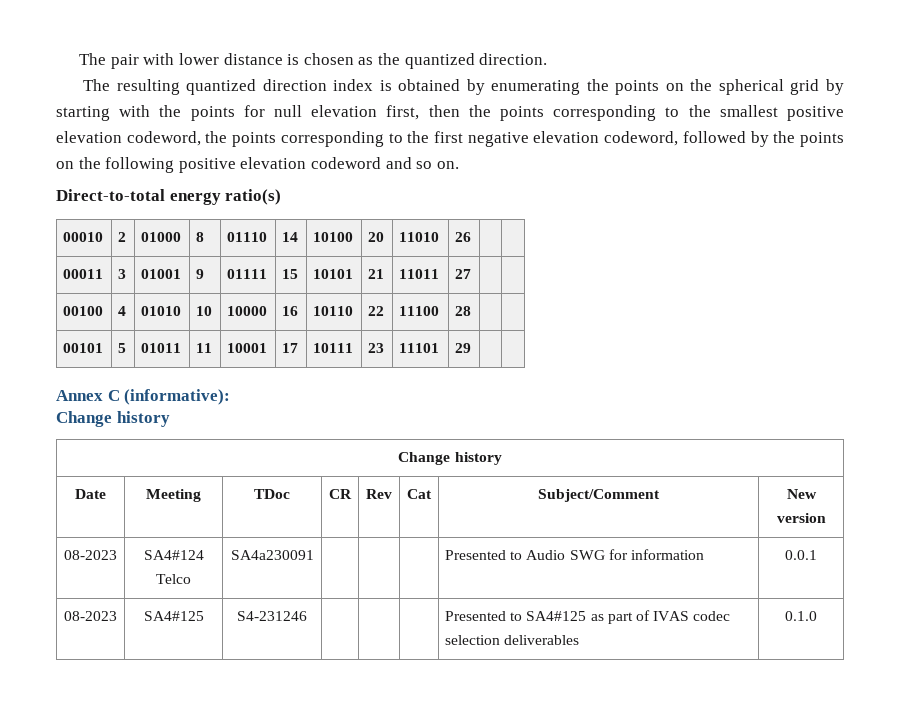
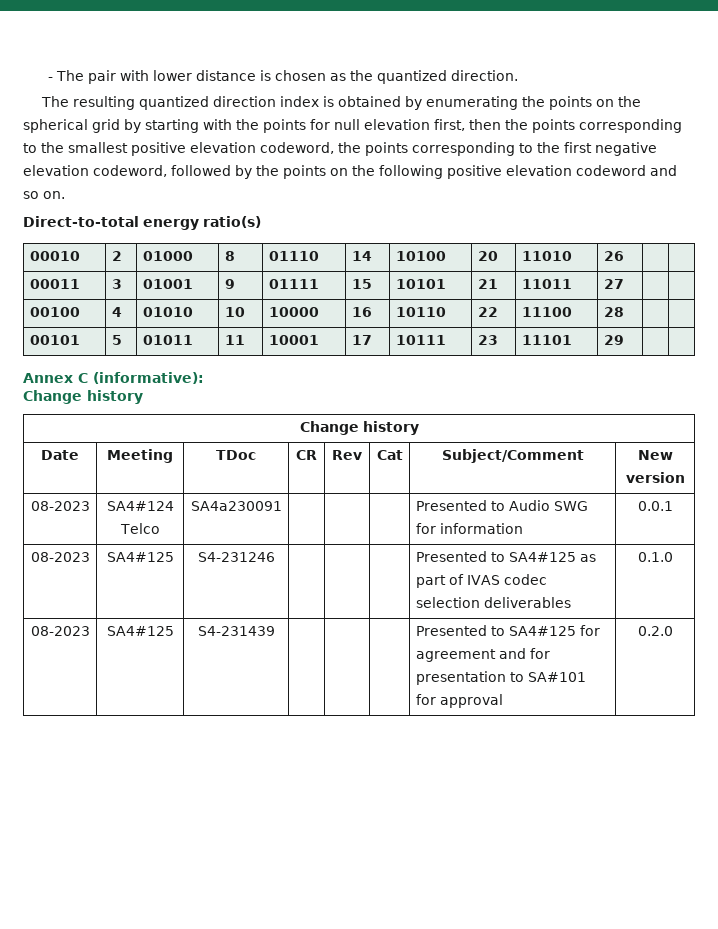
- The pair with lower distance is chosen as the quantized direction.
+ - The pair with lower distance is chosen as the quantized direction.
+ 08-2023 | SA4#125 | S4-231439 | | | | Presented to SA4#125 for agreement and for presentation to SA#101 for approval | 0.2.0

